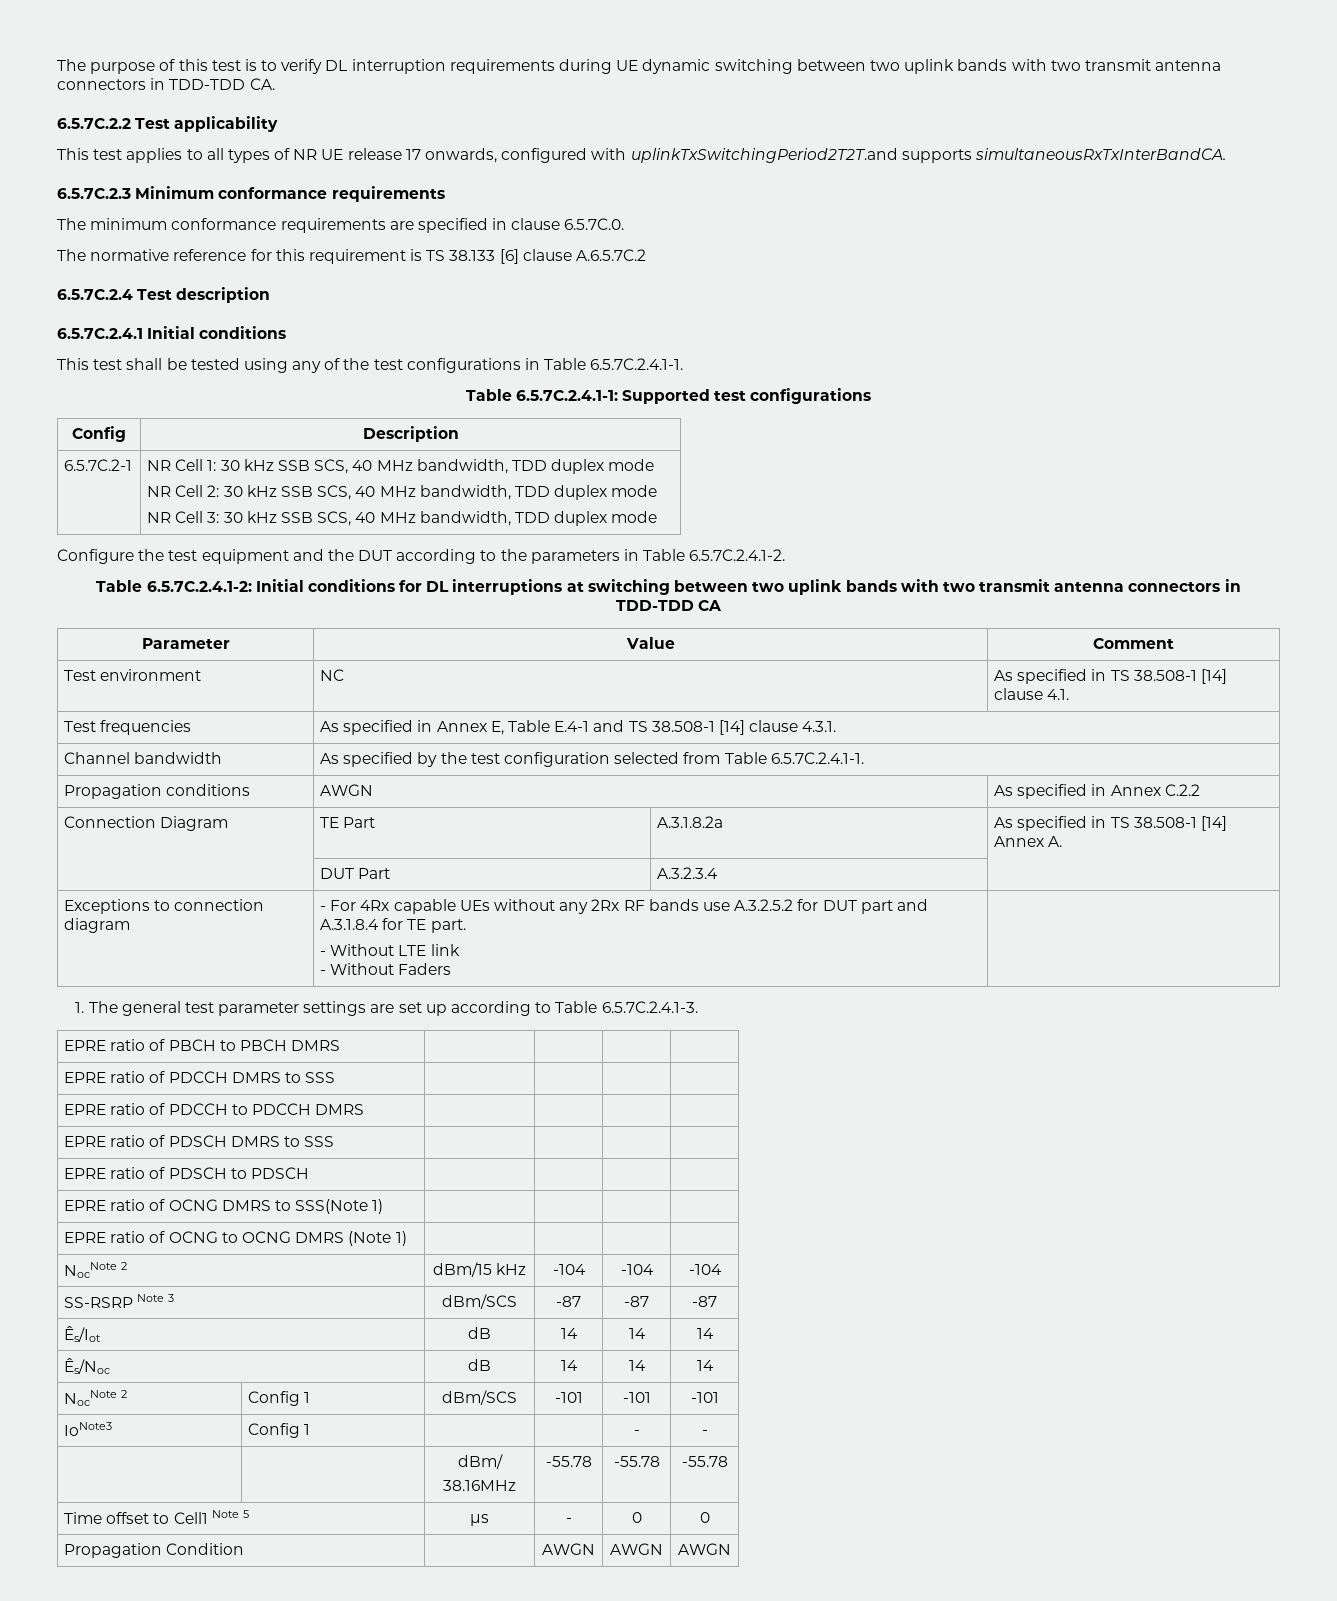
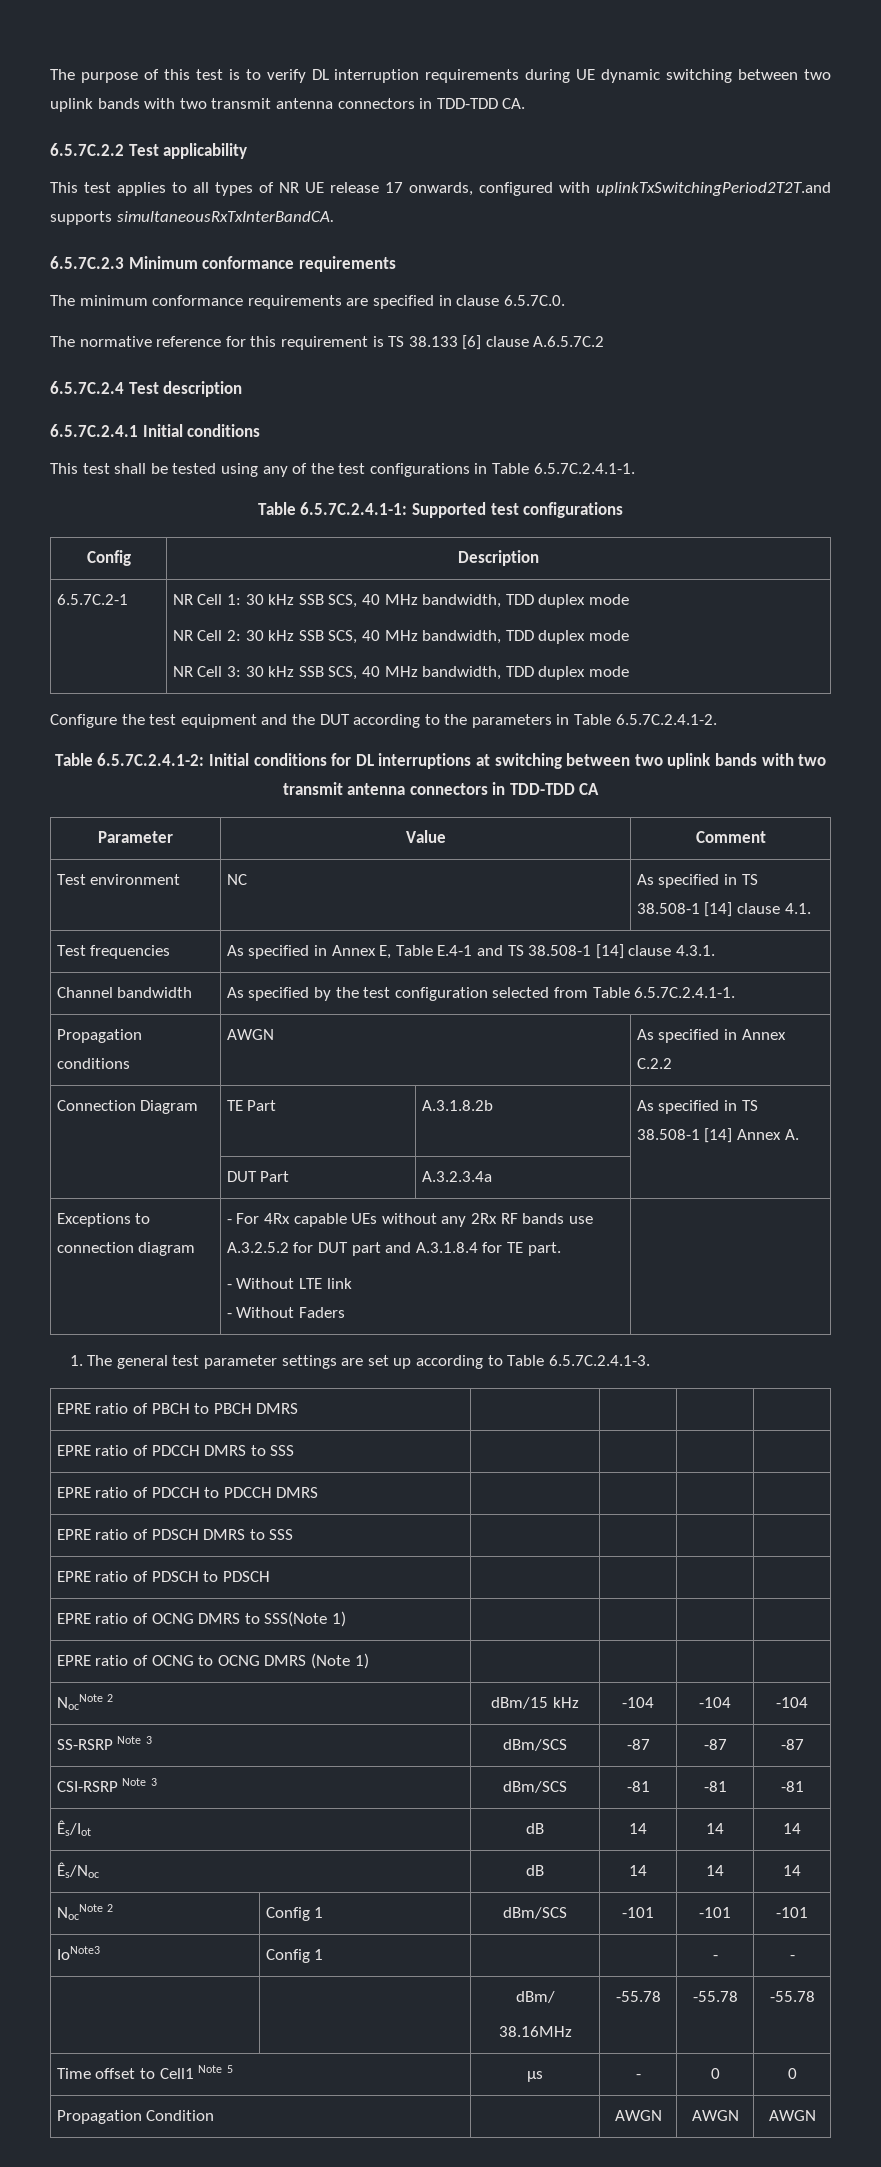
- Connection Diagram | TE Part | A.3.1.8.2a | As specified in TS 38.508-1 [14] Annex A.
+ Connection Diagram | TE Part | A.3.1.8.2b | As specified in TS 38.508-1 [14] Annex A.
- | DUT Part | A.3.2.3.4 |
+ | DUT Part | A.3.2.3.4a |
+ CSI-RSRP Note 3 | dBm/SCS | -81 | -81 | -81

